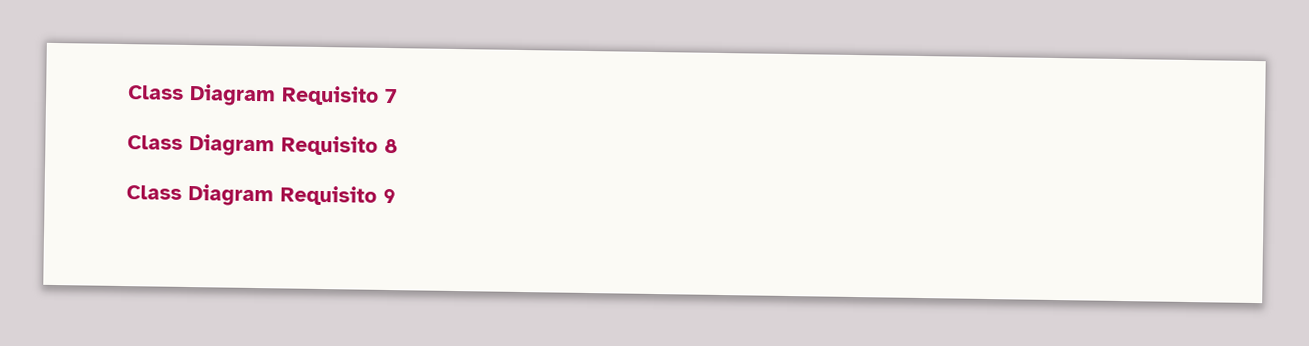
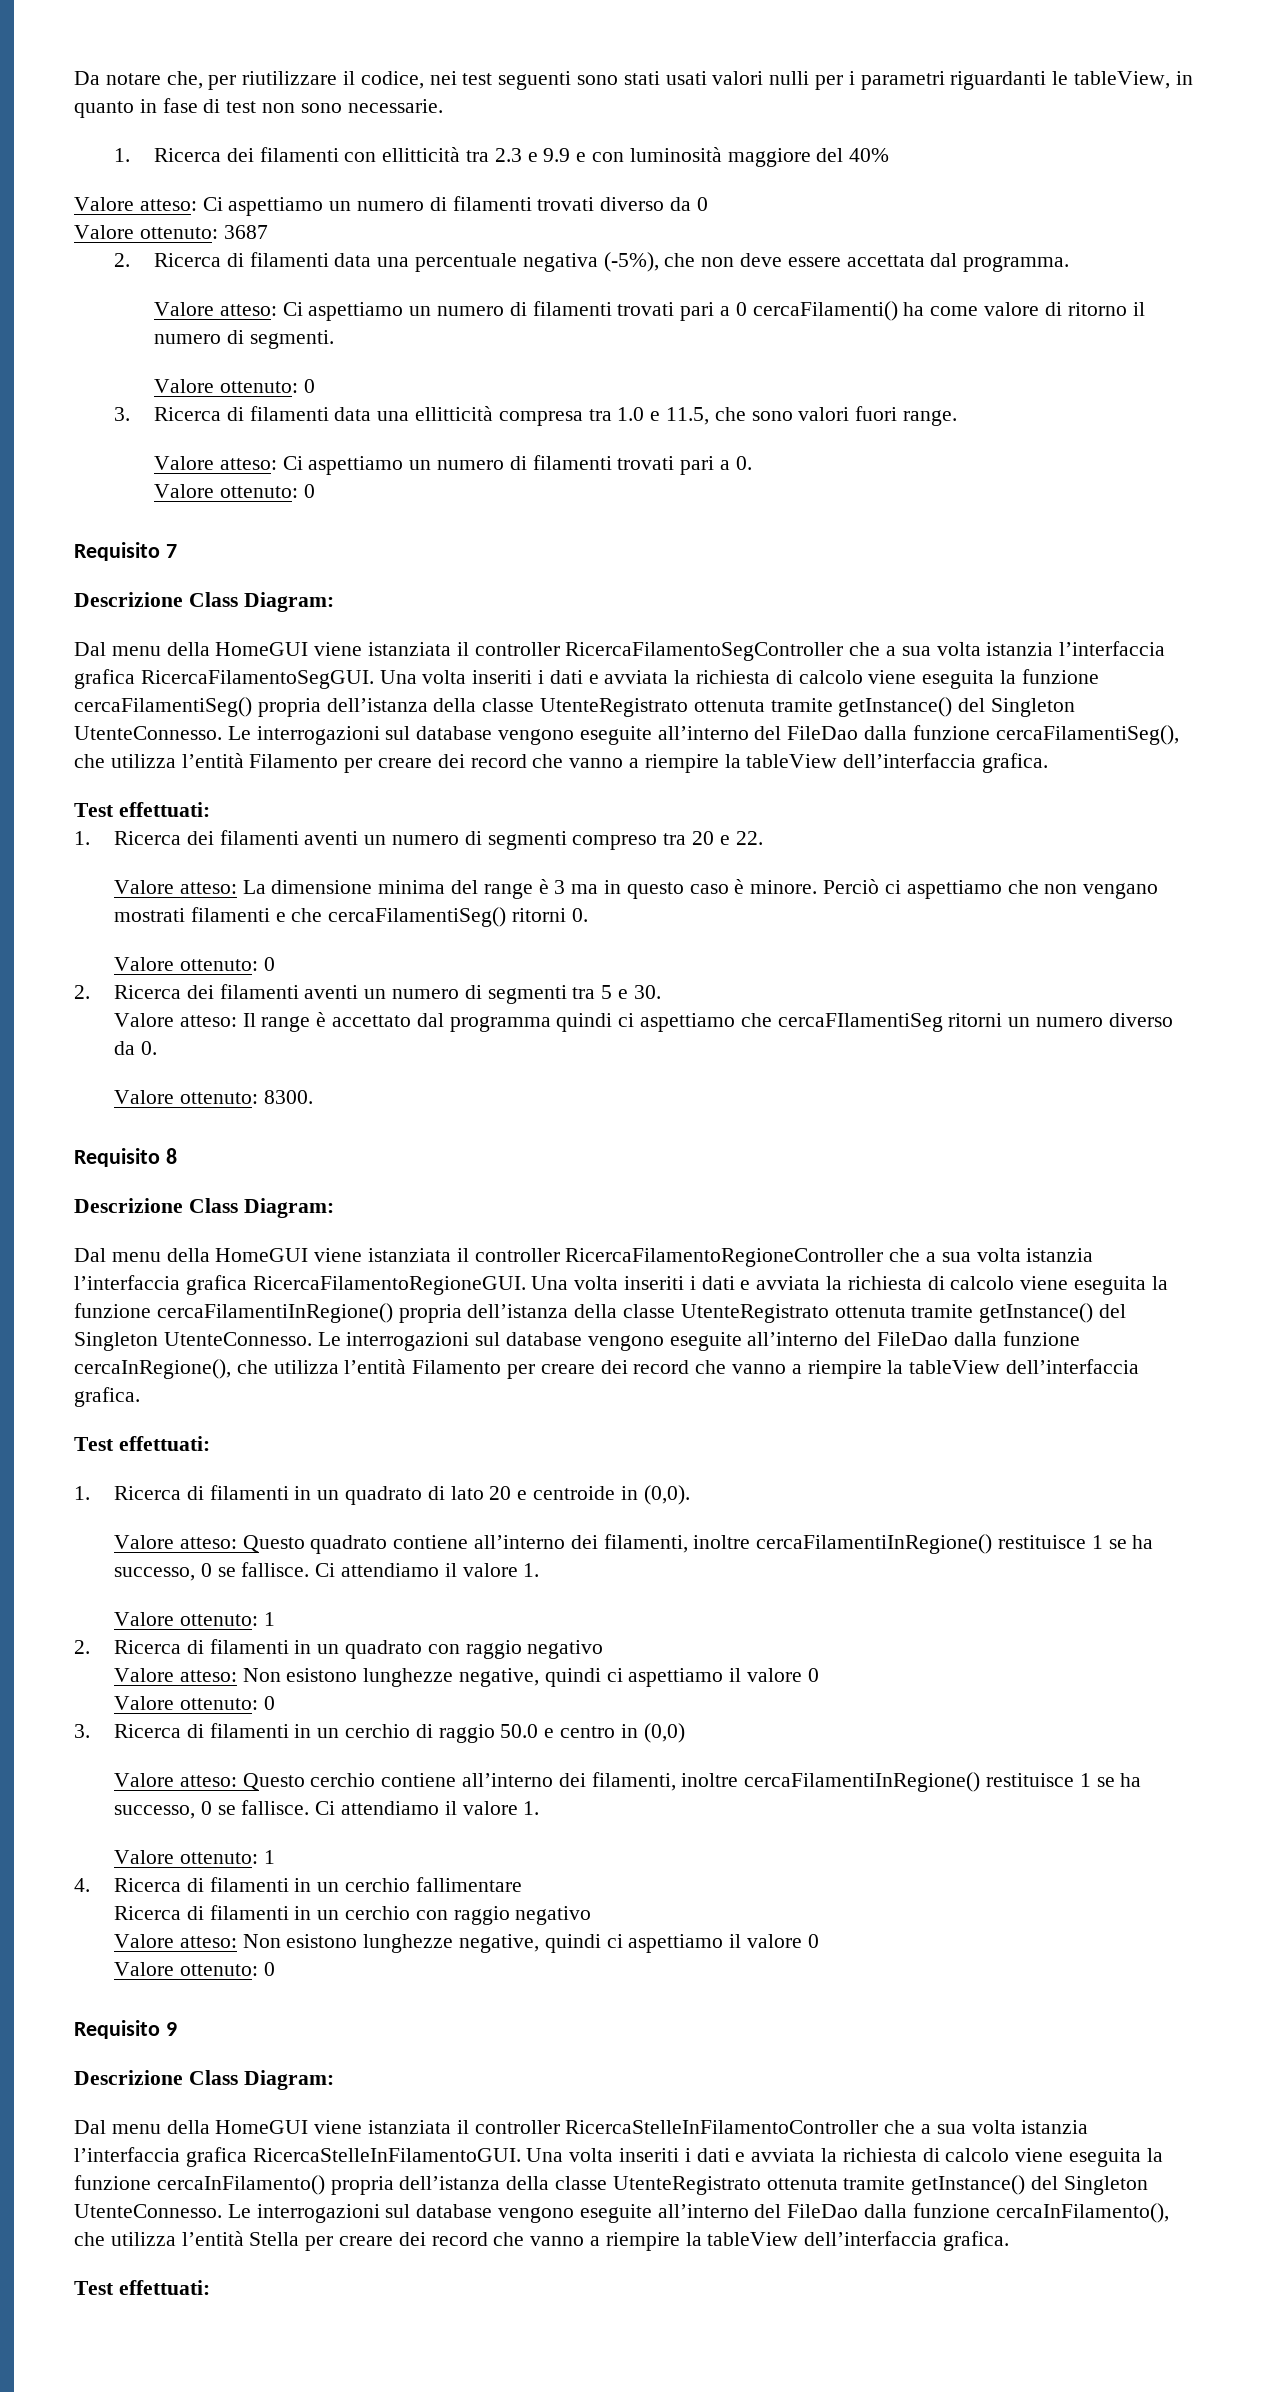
- Class Diagram Requisito 7
- Class Diagram Requisito 8
- Class Diagram Requisito 9
+ Da notare che, per riutilizzare il codice, nei test seguenti sono stati usati valori nulli per i parametri riguardanti le tableView, in quanto in fase di test non sono necessarie.
+ 1. Ricerca dei filamenti con ellitticità tra 2.3 e 9.9 e con luminosità maggiore del 40%
+ Valore atteso: Ci aspettiamo un numero di filamenti trovati diverso da 0
+ Valore ottenuto: 3687
+ 2. Ricerca di filamenti data una percentuale negativa (-5%), che non deve essere accettata dal programma.
+ Valore atteso: Ci aspettiamo un numero di filamenti trovati pari a 0 cercaFilamenti() ha come valore di ritorno il numero di segmenti.
+ Valore ottenuto: 0
+ 3. Ricerca di filamenti data una ellitticità compresa tra 1.0 e 11.5, che sono valori fuori range.
+ Valore atteso: Ci aspettiamo un numero di filamenti trovati pari a 0.
+ Valore ottenuto: 0
+ Requisito 7
+ Descrizione Class Diagram:
+ Dal menu della HomeGUI viene istanziata il controller RicercaFilamentoSegController che a sua volta istanzia l’interfaccia grafica RicercaFilamentoSegGUI. Una volta inseriti i dati e avviata la richiesta di calcolo viene eseguita la funzione cercaFilamentiSeg() propria dell’istanza della classe UtenteRegistrato ottenuta tramite getInstance() del Singleton UtenteConnesso. Le interrogazioni sul database vengono eseguite all’interno del FileDao dalla funzione cercaFilamentiSeg(), che utilizza l’entità Filamento per creare dei record che vanno a riempire la tableView dell’interfaccia grafica.
+ Test effettuati:
+ 1. Ricerca dei filamenti aventi un numero di segmenti compreso tra 20 e 22.
+ Valore atteso: La dimensione minima del range è 3 ma in questo caso è minore. Perciò ci aspettiamo che non vengano mostrati filamenti e che cercaFilamentiSeg() ritorni 0.
+ Valore ottenuto: 0
+ 2. Ricerca dei filamenti aventi un numero di segmenti tra 5 e 30.
+ Valore atteso: Il range è accettato dal programma quindi ci aspettiamo che cercaFIlamentiSeg ritorni un numero diverso da 0.
+ Valore ottenuto: 8300.
+ Requisito 8
+ Descrizione Class Diagram:
+ Dal menu della HomeGUI viene istanziata il controller RicercaFilamentoRegioneController che a sua volta istanzia l’interfaccia grafica RicercaFilamentoRegioneGUI. Una volta inseriti i dati e avviata la richiesta di calcolo viene eseguita la funzione cercaFilamentiInRegione() propria dell’istanza della classe UtenteRegistrato ottenuta tramite getInstance() del Singleton UtenteConnesso. Le interrogazioni sul database vengono eseguite all’interno del FileDao dalla funzione cercaInRegione(), che utilizza l’entità Filamento per creare dei record che vanno a riempire la tableView dell’interfaccia grafica.
+ Test effettuati:
+ 1. Ricerca di filamenti in un quadrato di lato 20 e centroide in (0,0).
+ Valore atteso: Questo quadrato contiene all’interno dei filamenti, inoltre cercaFilamentiInRegione() restituisce 1 se ha successo, 0 se fallisce. Ci attendiamo il valore 1.
+ Valore ottenuto: 1
+ 2. Ricerca di filamenti in un quadrato con raggio negativo
+ Valore atteso: Non esistono lunghezze negative, quindi ci aspettiamo il valore 0
+ Valore ottenuto: 0
+ 3. Ricerca di filamenti in un cerchio di raggio 50.0 e centro in (0,0)
+ Valore atteso: Questo cerchio contiene all’interno dei filamenti, inoltre cercaFilamentiInRegione() restituisce 1 se ha successo, 0 se fallisce. Ci attendiamo il valore 1.
+ Valore ottenuto: 1
+ 4. Ricerca di filamenti in un cerchio fallimentare
+ Ricerca di filamenti in un cerchio con raggio negativo
+ Valore atteso: Non esistono lunghezze negative, quindi ci aspettiamo il valore 0
+ Valore ottenuto: 0
+ Requisito 9
+ Descrizione Class Diagram:
+ Dal menu della HomeGUI viene istanziata il controller RicercaStelleInFilamentoController che a sua volta istanzia l’interfaccia grafica RicercaStelleInFilamentoGUI. Una volta inseriti i dati e avviata la richiesta di calcolo viene eseguita la funzione cercaInFilamento() propria dell’istanza della classe UtenteRegistrato ottenuta tramite getInstance() del Singleton UtenteConnesso. Le interrogazioni sul database vengono eseguite all’interno del FileDao dalla funzione cercaInFilamento(), che utilizza l’entità Stella per creare dei record che vanno a riempire la tableView dell’interfaccia grafica.
+ Test effettuati:

